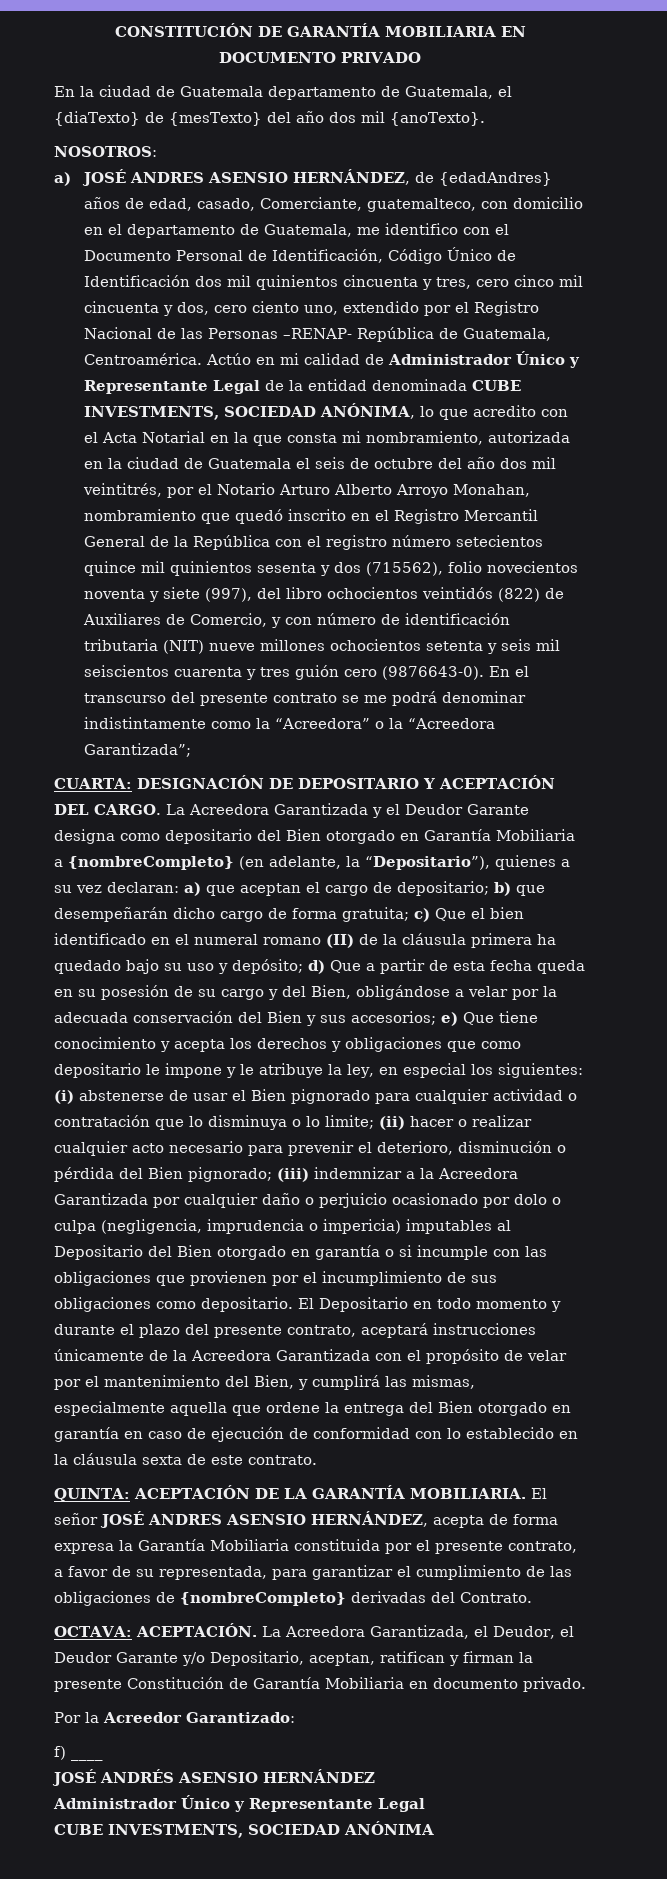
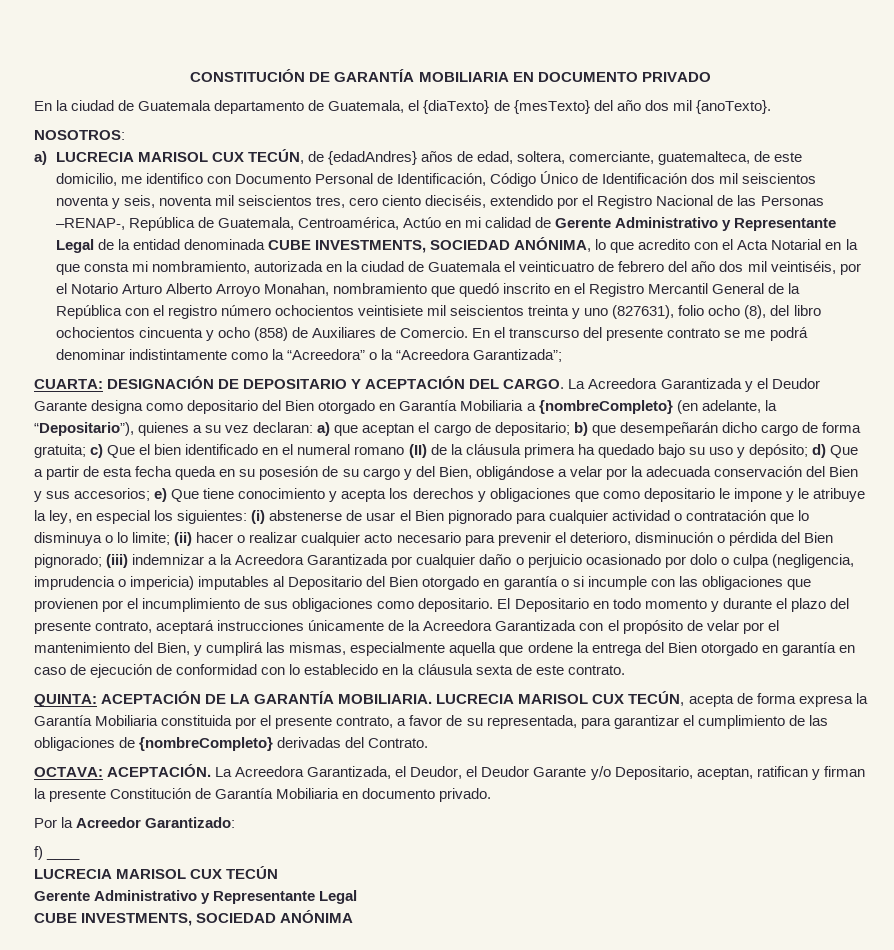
- a) JOSÉ ANDRES ASENSIO HERNÁNDEZ, de {edadAndres} años de edad, casado, Comerciante, guatemalteco, con domicilio en el departamento de Guatemala, me identifico con el Documento Personal de Identificación, Código Único de Identificación dos mil quinientos cincuenta y tres, cero cinco mil cincuenta y dos, cero ciento uno, extendido por el Registro Nacional de las Personas –RENAP- República de Guatemala, Centroamérica. Actúo en mi calidad de Administrador Único y Representante Legal de la entidad denominada CUBE INVESTMENTS, SOCIEDAD ANÓNIMA, lo que acredito con el Acta Notarial en la que consta mi nombramiento, autorizada en la ciudad de Guatemala el seis de octubre del año dos mil veintitrés, por el Notario Arturo Alberto Arroyo Monahan, nombramiento que quedó inscrito en el Registro Mercantil General de la República con el registro número setecientos quince mil quinientos sesenta y dos (715562), folio novecientos noventa y siete (997), del libro ochocientos veintidós (822) de Auxiliares de Comercio, y con número de identificación tributaria (NIT) nueve millones ochocientos setenta y seis mil seiscientos cuarenta y tres guión cero (9876643-0).
+ a) LUCRECIA MARISOL CUX TECÚN, de {edadAndres} años de edad, soltera, comerciante, guatemalteca, de este domicilio, me identifico con Documento Personal de Identificación, Código Único de Identificación dos mil seiscientos noventa y seis, noventa mil seiscientos tres, cero ciento dieciséis, extendido por el Registro Nacional de las Personas –RENAP-, República de Guatemala, Centroamérica, Actúo en mi calidad de Gerente Administrativo y Representante Legal de la entidad denominada CUBE INVESTMENTS, SOCIEDAD ANÓNIMA, lo que acredito con el Acta Notarial en la que consta mi nombramiento, autorizada en la ciudad de Guatemala el veinticuatro de febrero del año dos mil veintiséis, por el Notario Arturo Alberto Arroyo Monahan, nombramiento que quedó inscrito en el Registro Mercantil General de la República con el registro número ochocientos veintisiete mil seiscientos treinta y uno (827631), folio ocho (8), del libro ochocientos cincuenta y ocho (858) de Auxiliares de Comercio.
- El señor JOSÉ ANDRES ASENSIO HERNÁNDEZ, acepta de forma expresa la Garantía Mobiliaria constituida por el presente contrato, a favor de su representada, para garantizar el cumplimiento de las obligaciones de {nombreCompleto} derivadas del Contrato.
+ LUCRECIA MARISOL CUX TECÚN, acepta de forma expresa la Garantía Mobiliaria constituida por el presente contrato, a favor de su representada, para garantizar el cumplimiento de las obligaciones de {nombreCompleto} derivadas del Contrato.
- JOSÉ ANDRÉS ASENSIO HERNÁNDEZ
- Administrador Único y Representante Legal
+ LUCRECIA MARISOL CUX TECÚN
+ Gerente Administrativo y Representante Legal

